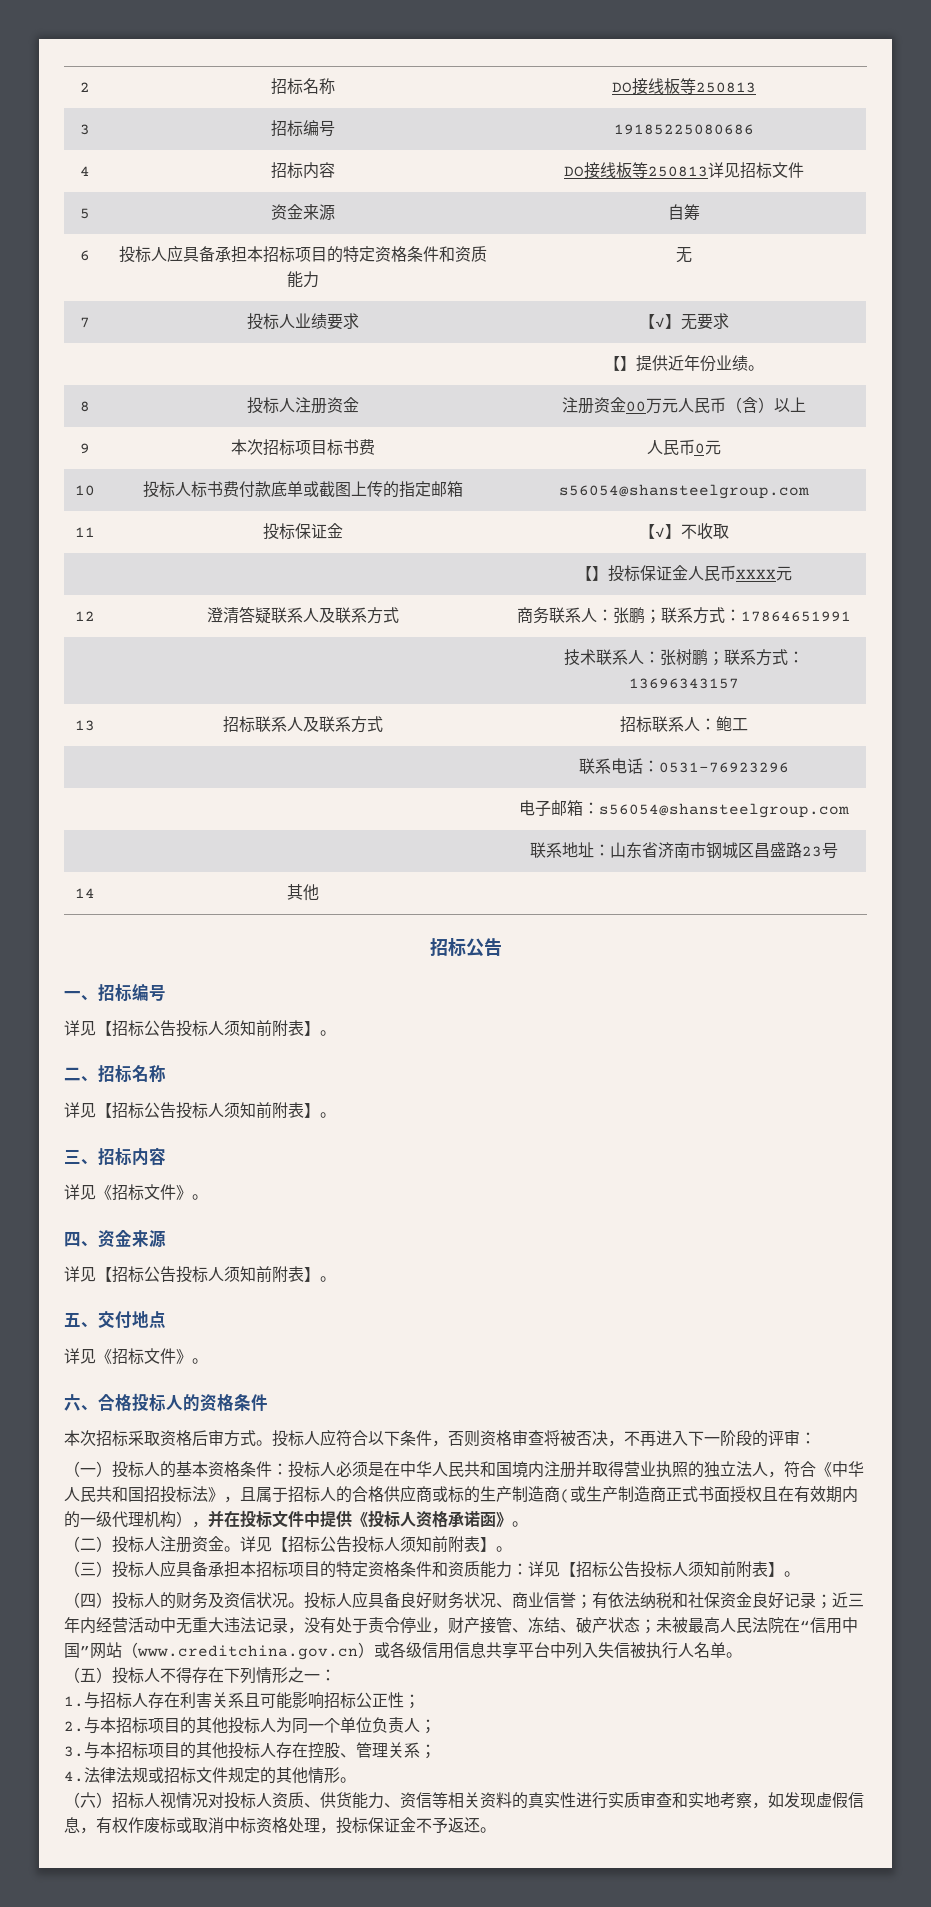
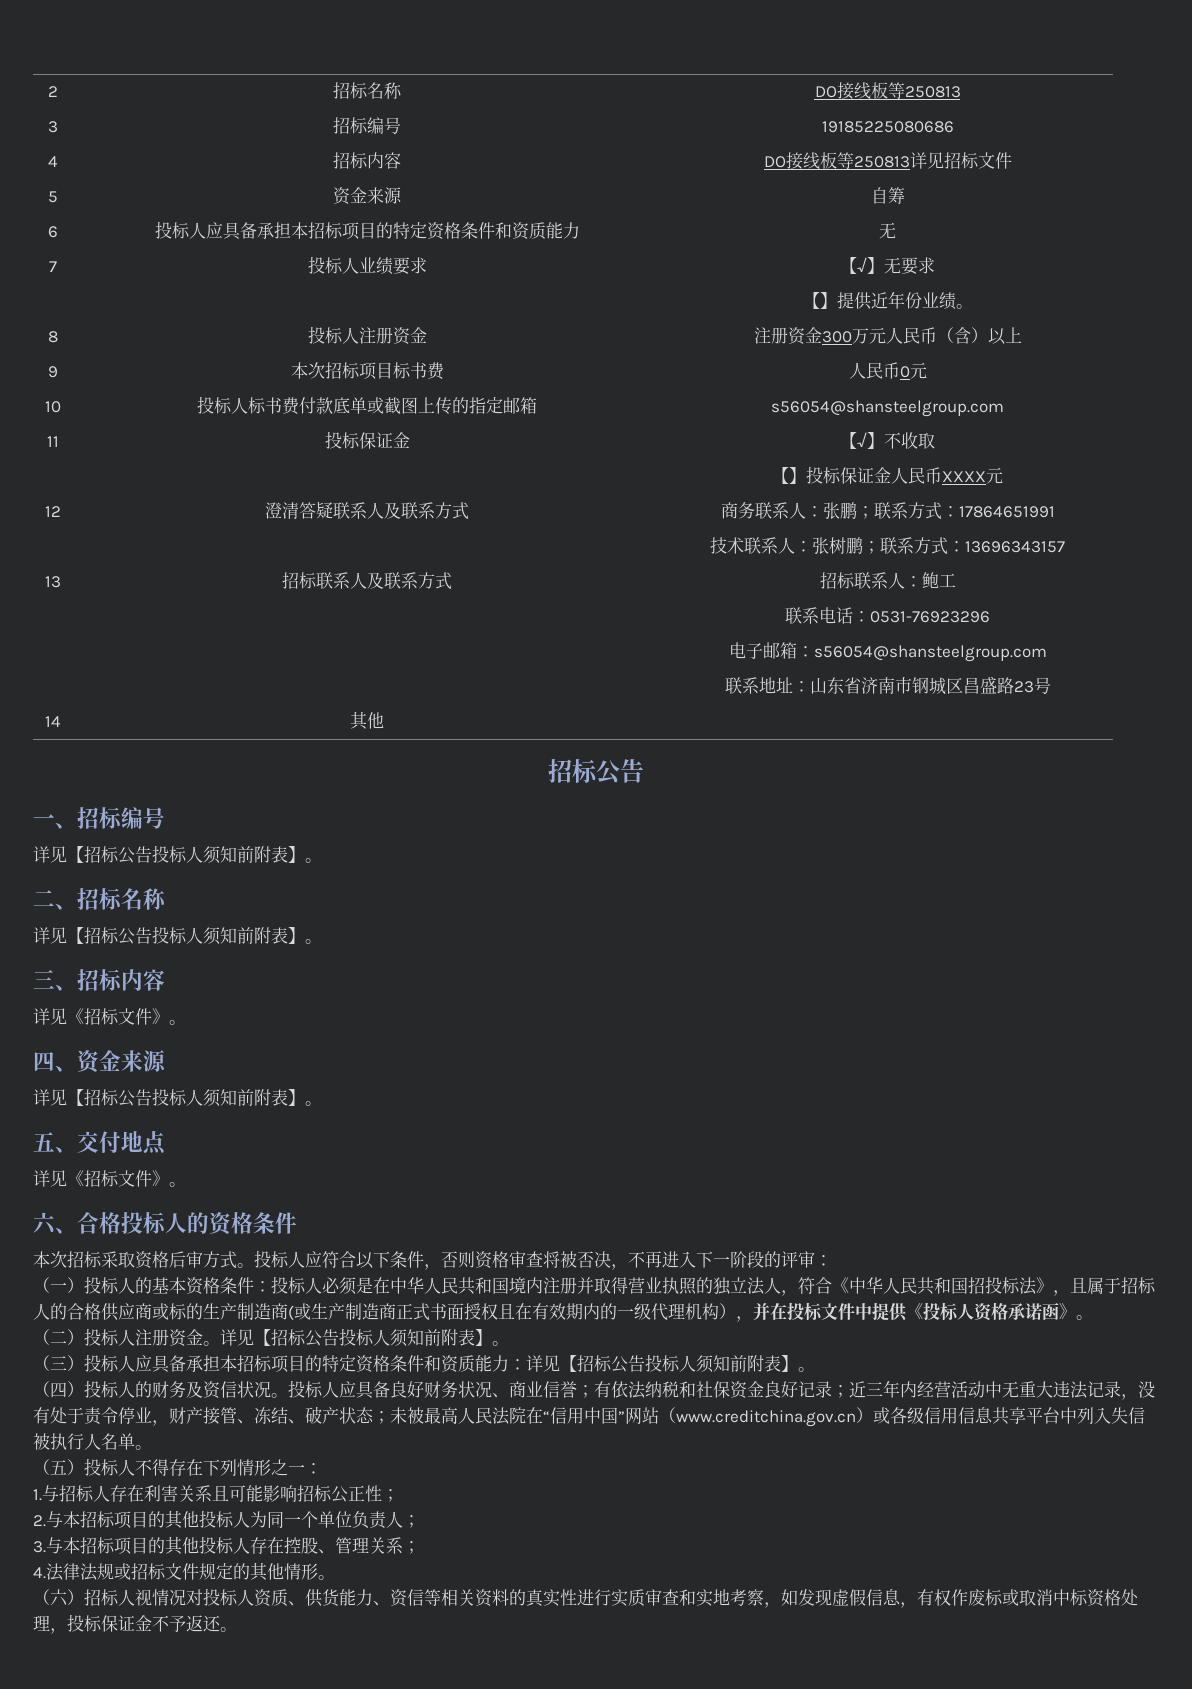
- 8 | 投标人注册资金 | 注册资金00万元人民币（含）以上
+ 8 | 投标人注册资金 | 注册资金300万元人民币（含）以上

